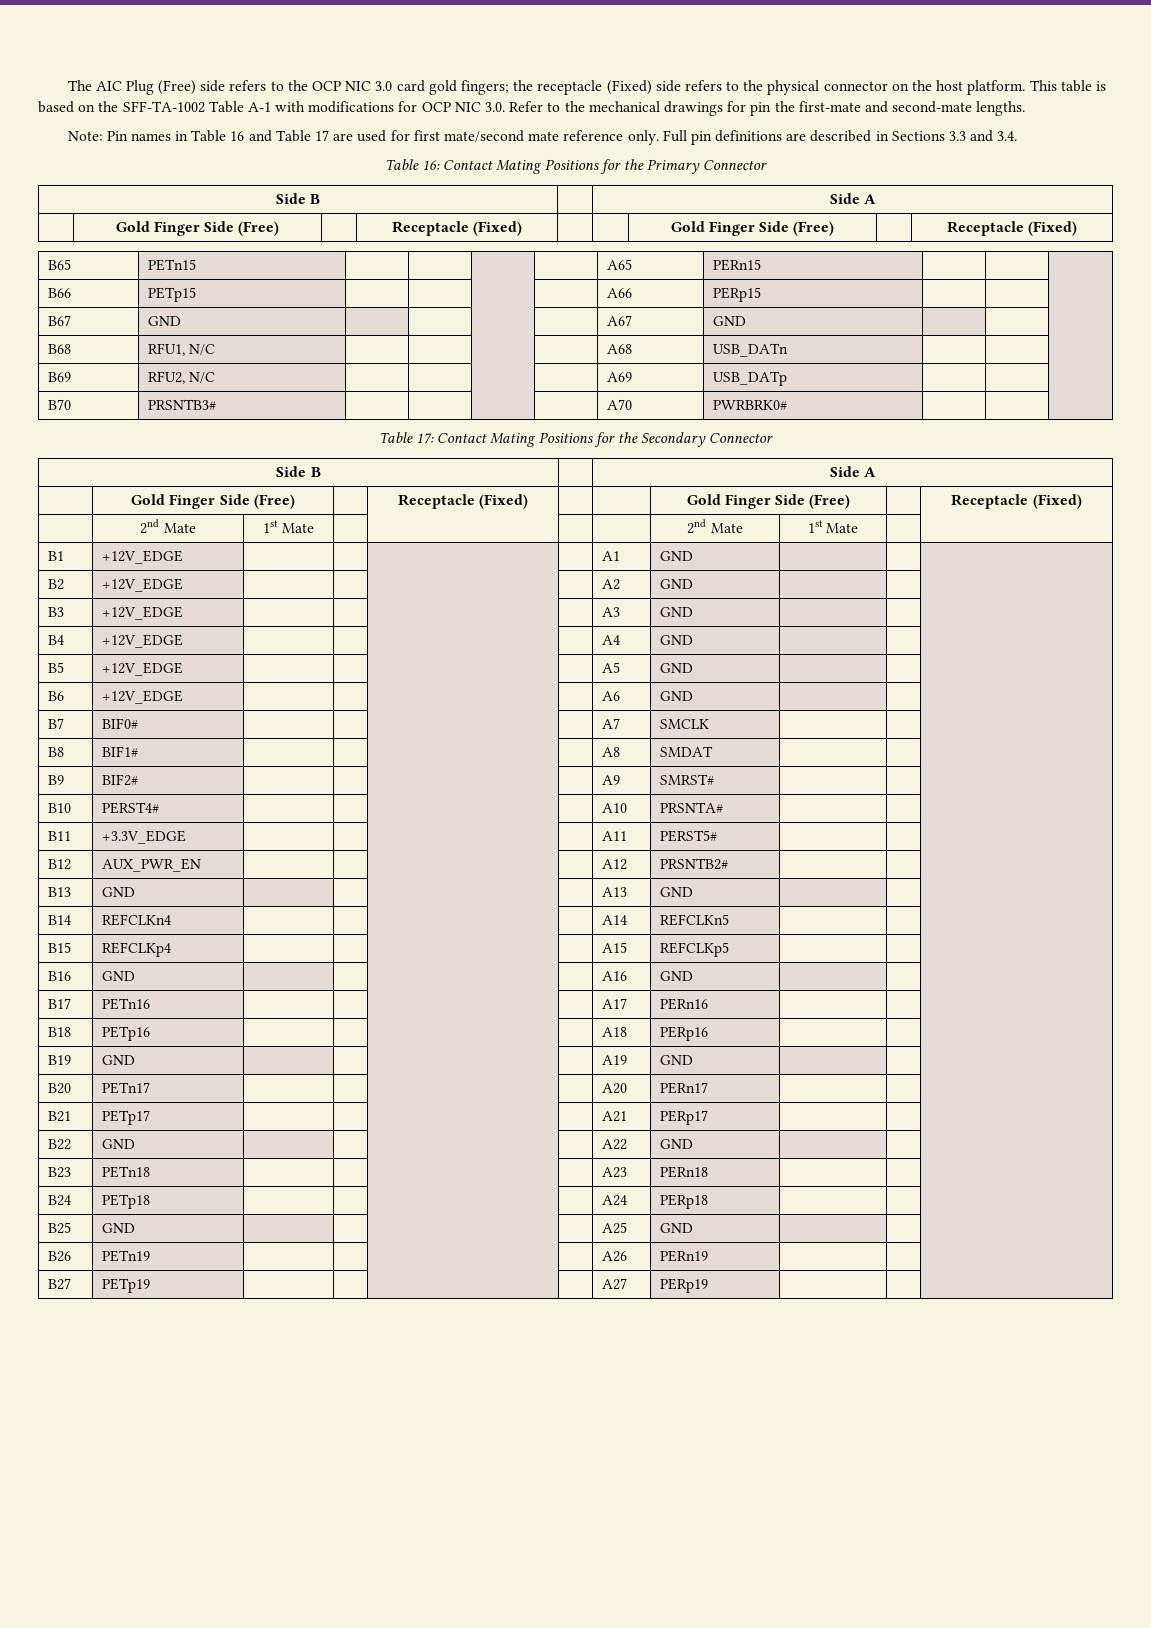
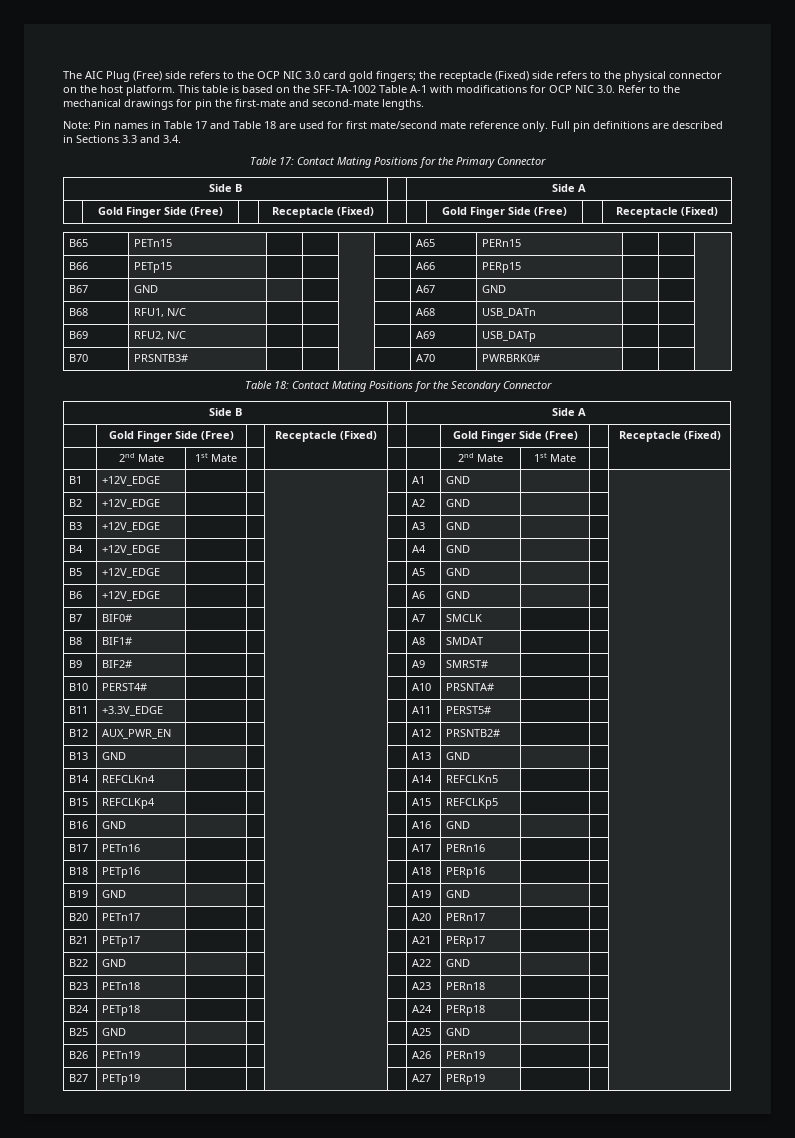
- Note: Pin names in Table 16 and Table 17 are used for first mate/second mate reference only.
+ Note: Pin names in Table 17 and Table 18 are used for first mate/second mate reference only.
- Table 16: Contact Mating Positions for the Primary Connector
+ Table 17: Contact Mating Positions for the Primary Connector
- Table 17: Contact Mating Positions for the Secondary Connector
+ Table 18: Contact Mating Positions for the Secondary Connector

